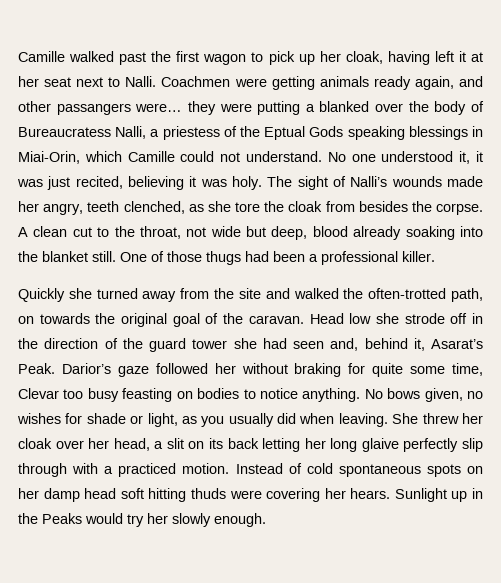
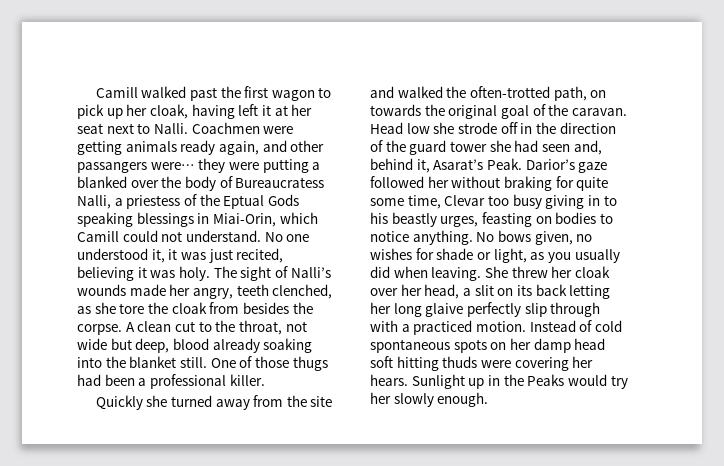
- Camille walked past the first wagon to pick up her cloak, having left it at her seat next to Nalli.
+ Camill walked past the first wagon to pick up her cloak, having left it at her seat next to Nalli.
- Coachmen were getting animals ready again, and other passangers were… they were putting a blanked over the body of Bureaucratess Nalli, a priestess of the Eptual Gods speaking blessings in Miai-Orin, which Camille could not understand.
+ Coachmen were getting animals ready again, and other passangers were… they were putting a blanked over the body of Bureaucratess Nalli, a priestess of the Eptual Gods speaking blessings in Miai-Orin, which Camill could not understand.
- Darior’s gaze followed her without braking for quite some time, Clevar too busy feasting on bodies to notice anything.
+ Darior’s gaze followed her without braking for quite some time, Clevar too busy giving in to his beastly urges, feasting on bodies to notice anything.

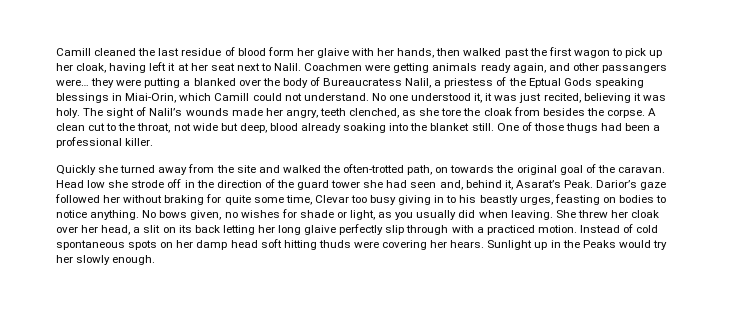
- Camill walked past the first wagon to pick up her cloak, having left it at her seat next to Nalli.
+ Camill cleaned the last residue of blood form her glaive with her hands, then walked past the first wagon to pick up her cloak, having left it at her seat next to Nalil.
- Coachmen were getting animals ready again, and other passangers were… they were putting a blanked over the body of Bureaucratess Nalli, a priestess of the Eptual Gods speaking blessings in Miai-Orin, which Camill could not understand.
+ Coachmen were getting animals ready again, and other passangers were… they were putting a blanked over the body of Bureaucratess Nalil, a priestess of the Eptual Gods speaking blessings in Miai-Orin, which Camill could not understand.
- The sight of Nalli’s wounds made her angry, teeth clenched, as she tore the cloak from besides the corpse.
+ The sight of Nalil’s wounds made her angry, teeth clenched, as she tore the cloak from besides the corpse.

